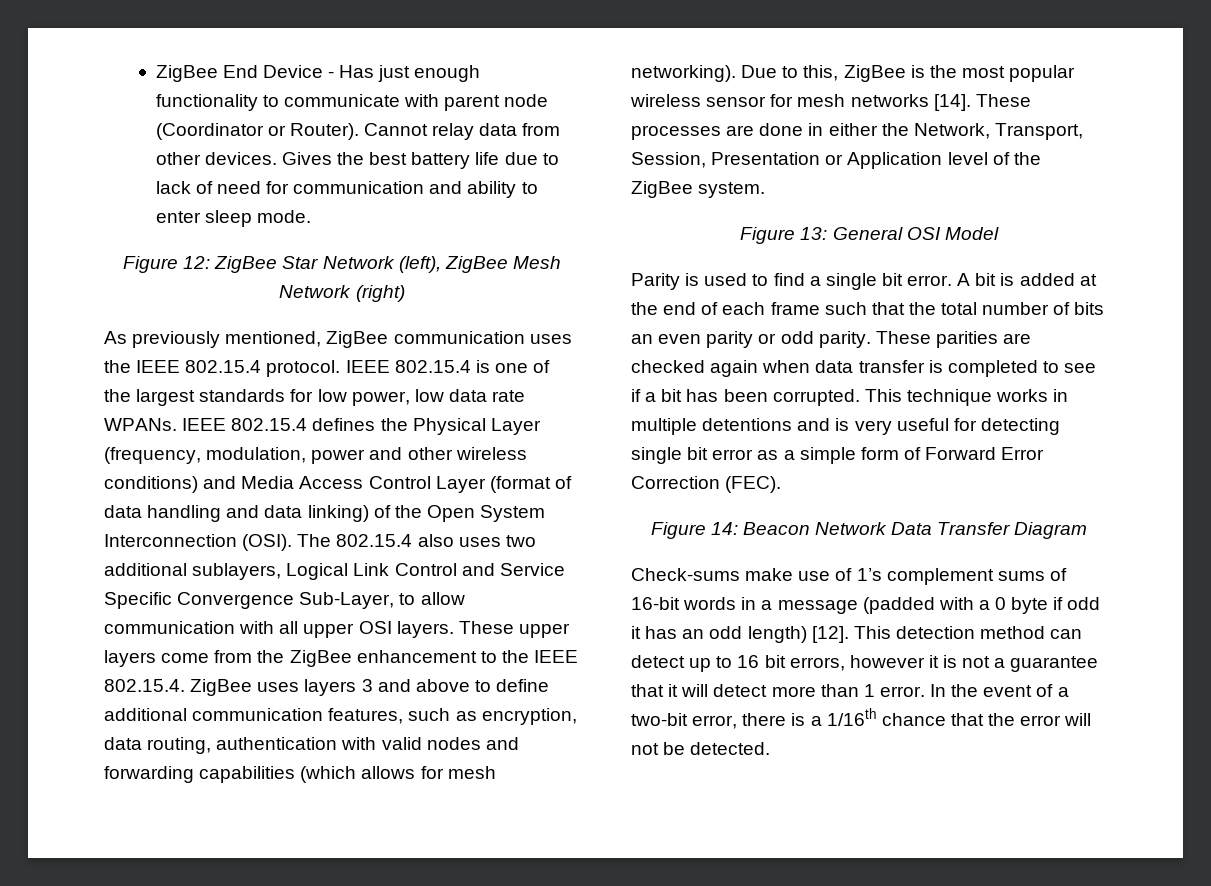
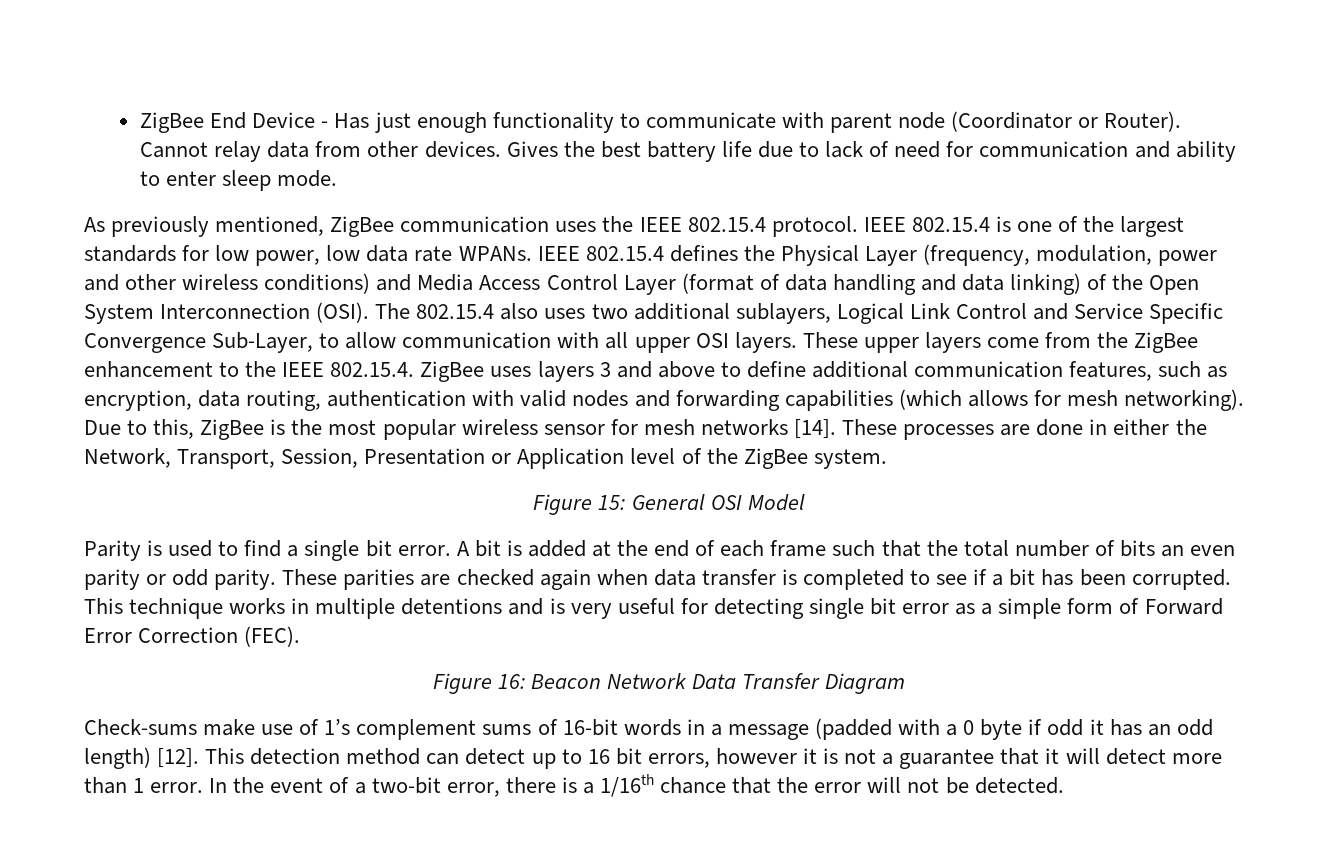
- Figure 12: ZigBee Star Network (left), ZigBee Mesh Network (right)
- Figure 13: General OSI Model
+ Figure 15: General OSI Model
- Figure 14: Beacon Network Data Transfer Diagram
+ Figure 16: Beacon Network Data Transfer Diagram

